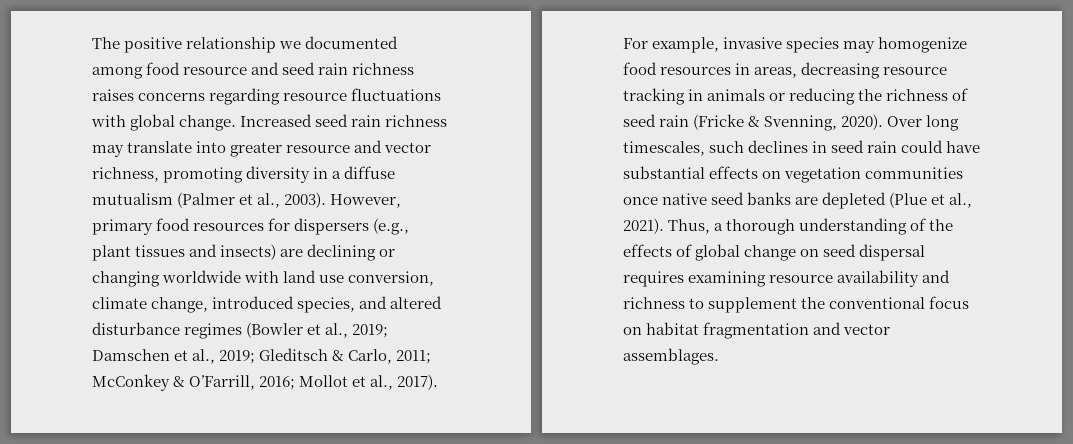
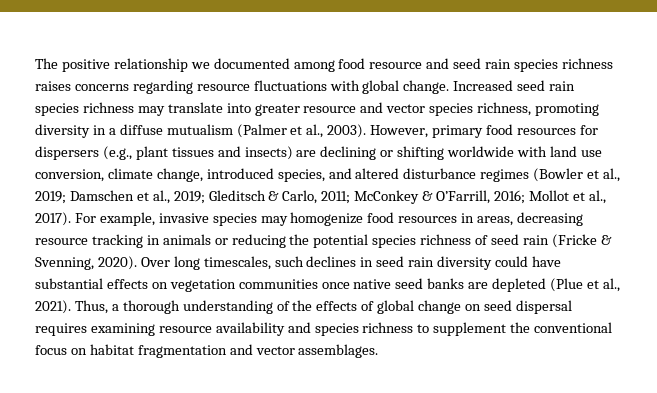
- The positive relationship we documented among food resource and seed rain richness raises concerns regarding resource fluctuations with global change.
+ The positive relationship we documented among food resource and seed rain species richness raises concerns regarding resource fluctuations with global change.
- Increased seed rain richness may translate into greater resource and vector richness, promoting diversity in a diffuse mutualism (Palmer et al., 2003).
+ Increased seed rain species richness may translate into greater resource and vector species richness, promoting diversity in a diffuse mutualism (Palmer et al., 2003).
- However, primary food resources for dispersers (e.g., plant tissues and insects) are declining or changing worldwide with land use conversion, climate change, introduced species, and altered disturbance regimes (Bowler et al., 2019; Damschen et al., 2019; Gleditsch & Carlo, 2011; McConkey & O’Farrill, 2016; Mollot et al., 2017).
+ However, primary food resources for dispersers (e.g., plant tissues and insects) are declining or shifting worldwide with land use conversion, climate change, introduced species, and altered disturbance regimes (Bowler et al., 2019; Damschen et al., 2019; Gleditsch & Carlo, 2011; McConkey & O’Farrill, 2016; Mollot et al., 2017).
- For example, invasive species may homogenize food resources in areas, decreasing resource tracking in animals or reducing the richness of seed rain (Fricke & Svenning, 2020).
+ For example, invasive species may homogenize food resources in areas, decreasing resource tracking in animals or reducing the potential species richness of seed rain (Fricke & Svenning, 2020).
- Over long timescales, such declines in seed rain could have substantial effects on vegetation communities once native seed banks are depleted (Plue et al., 2021).
+ Over long timescales, such declines in seed rain diversity could have substantial effects on vegetation communities once native seed banks are depleted (Plue et al., 2021).
- Thus, a thorough understanding of the effects of global change on seed dispersal requires examining resource availability and richness to supplement the conventional focus on habitat fragmentation and vector assemblages.
+ Thus, a thorough understanding of the effects of global change on seed dispersal requires examining resource availability and species richness to supplement the conventional focus on habitat fragmentation and vector assemblages.

